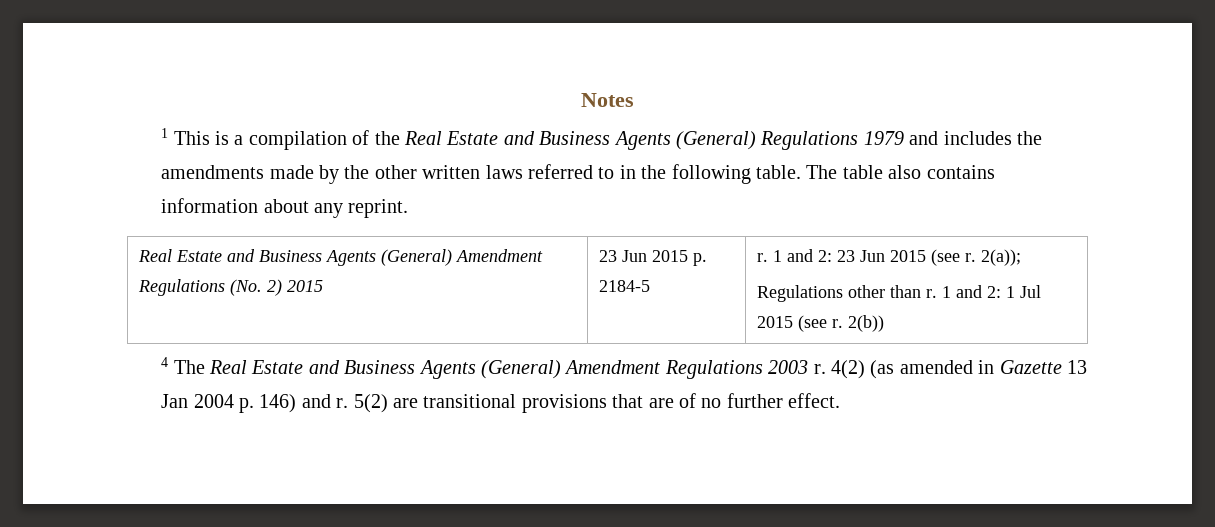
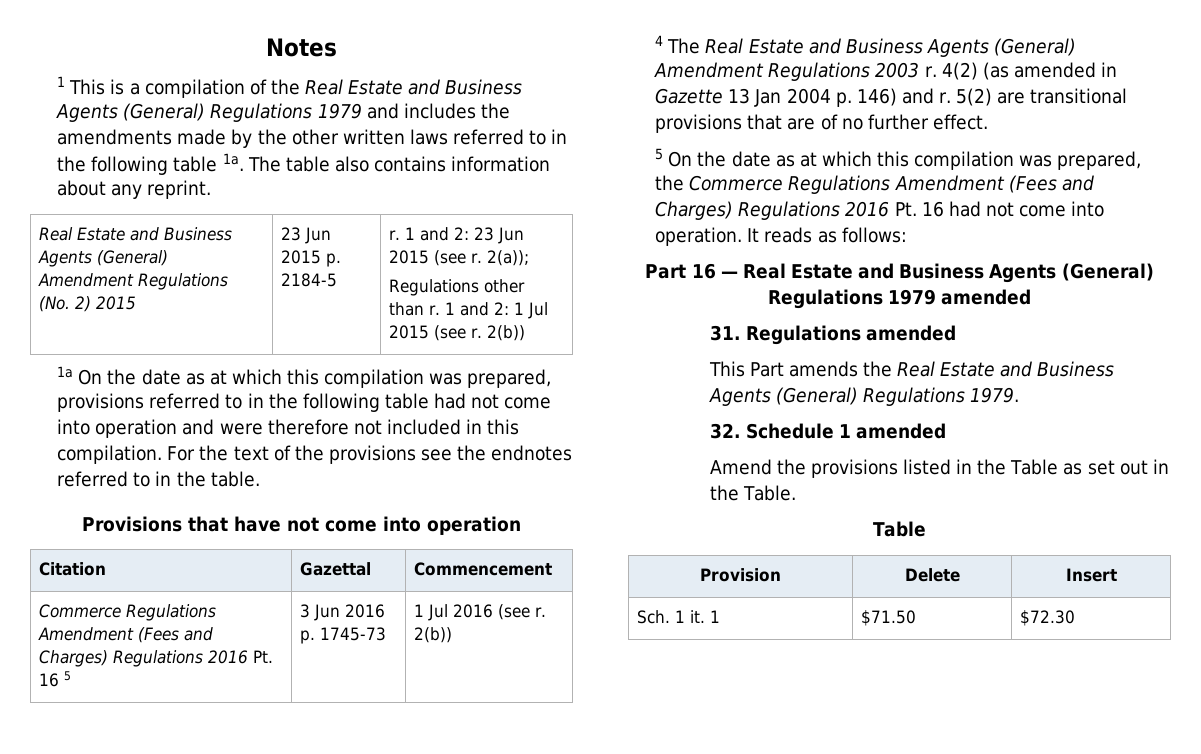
- 1 This is a compilation of the Real Estate and Business Agents (General) Regulations 1979 and includes the amendments made by the other written laws referred to in the following table.
+ 1 This is a compilation of the Real Estate and Business Agents (General) Regulations 1979 and includes the amendments made by the other written laws referred to in the following table 1a.
+ 1a On the date as at which this compilation was prepared, provisions referred to in the following table had not come into operation and were therefore not included in this compilation. For the text of the provisions see the endnotes referred to in the table.
+ Provisions that have not come into operation
+ Citation | Gazettal | Commencement
+ Commerce Regulations Amendment (Fees and Charges) Regulations 2016 Pt. 16 5 | 3 Jun 2016 p. 1745-73 | 1 Jul 2016 (see r. 2(b))
+ 5 On the date as at which this compilation was prepared, the Commerce Regulations Amendment (Fees and Charges) Regulations 2016 Pt. 16 had not come into operation. It reads as follows:
+ Part 16 — Real Estate and Business Agents (General) Regulations 1979 amended
+ 31. Regulations amended
+ This Part amends the Real Estate and Business Agents (General) Regulations 1979.
+ 32. Schedule 1 amended
+ Amend the provisions listed in the Table as set out in the Table.
+ Table
+ Provision | Delete | Insert
+ Sch. 1 it. 1 | $71.50 | $72.30

